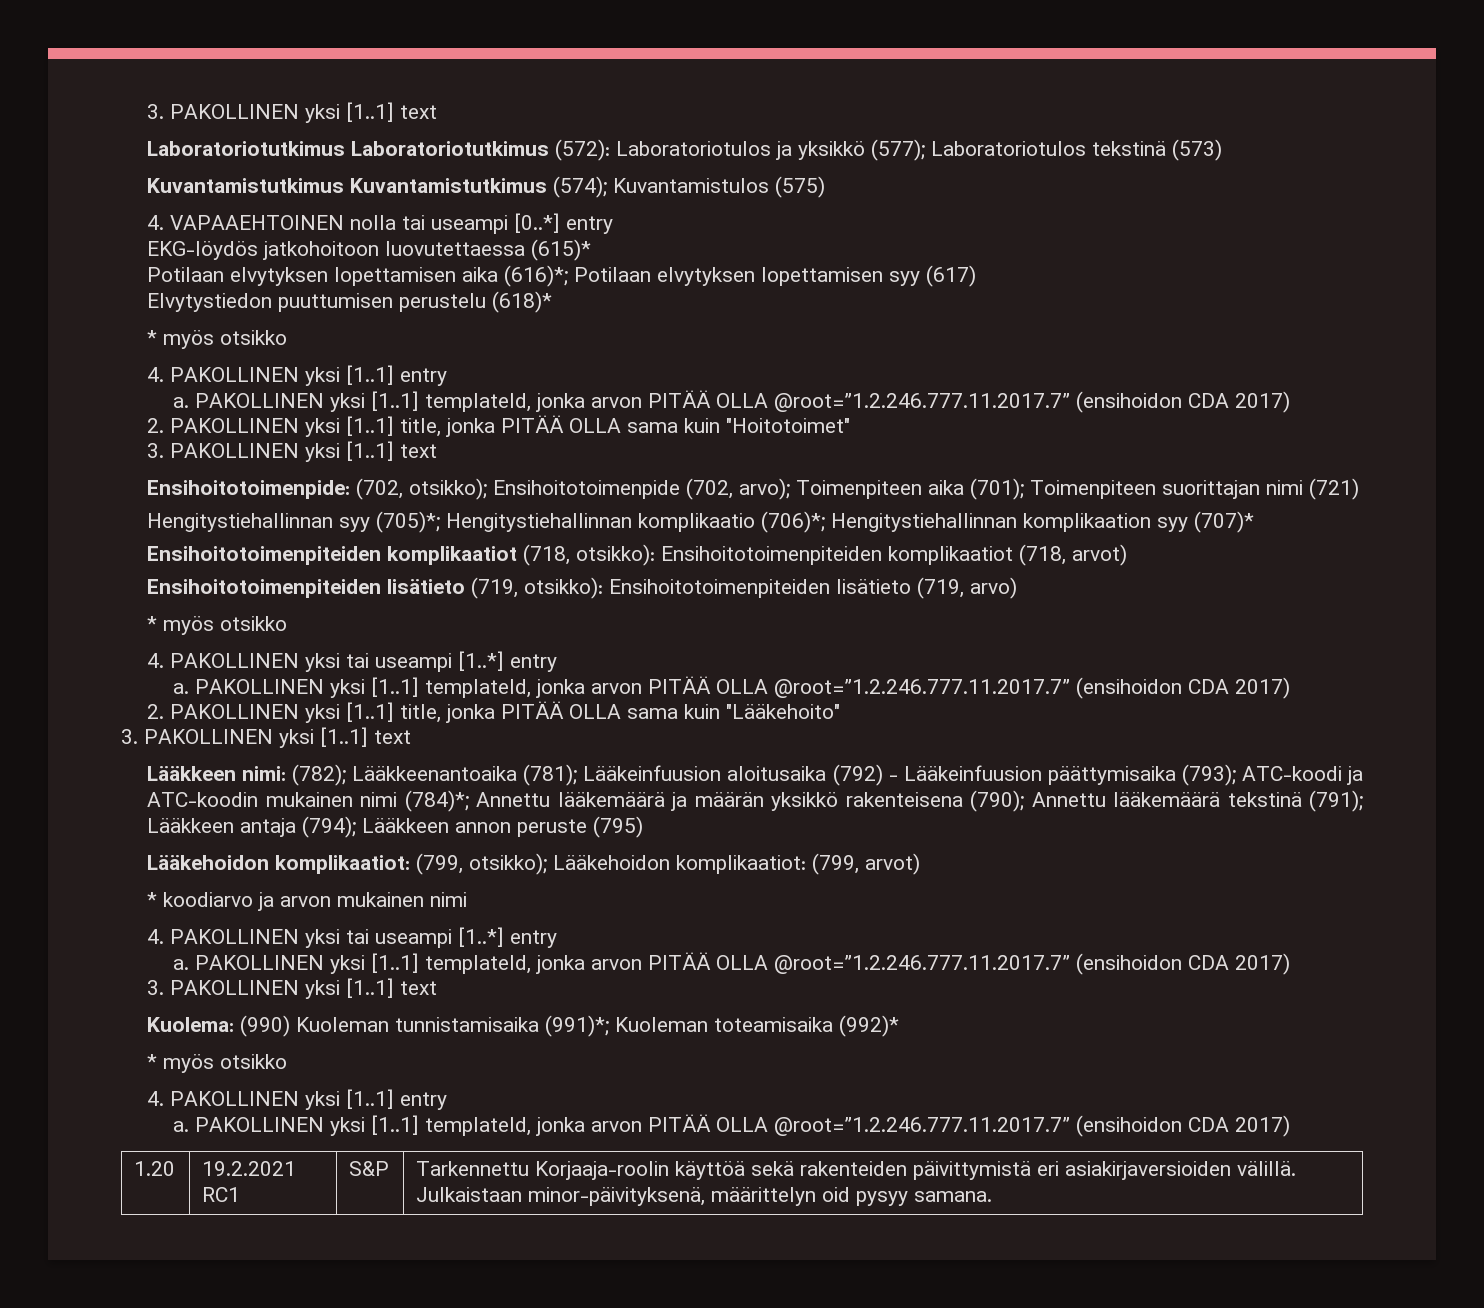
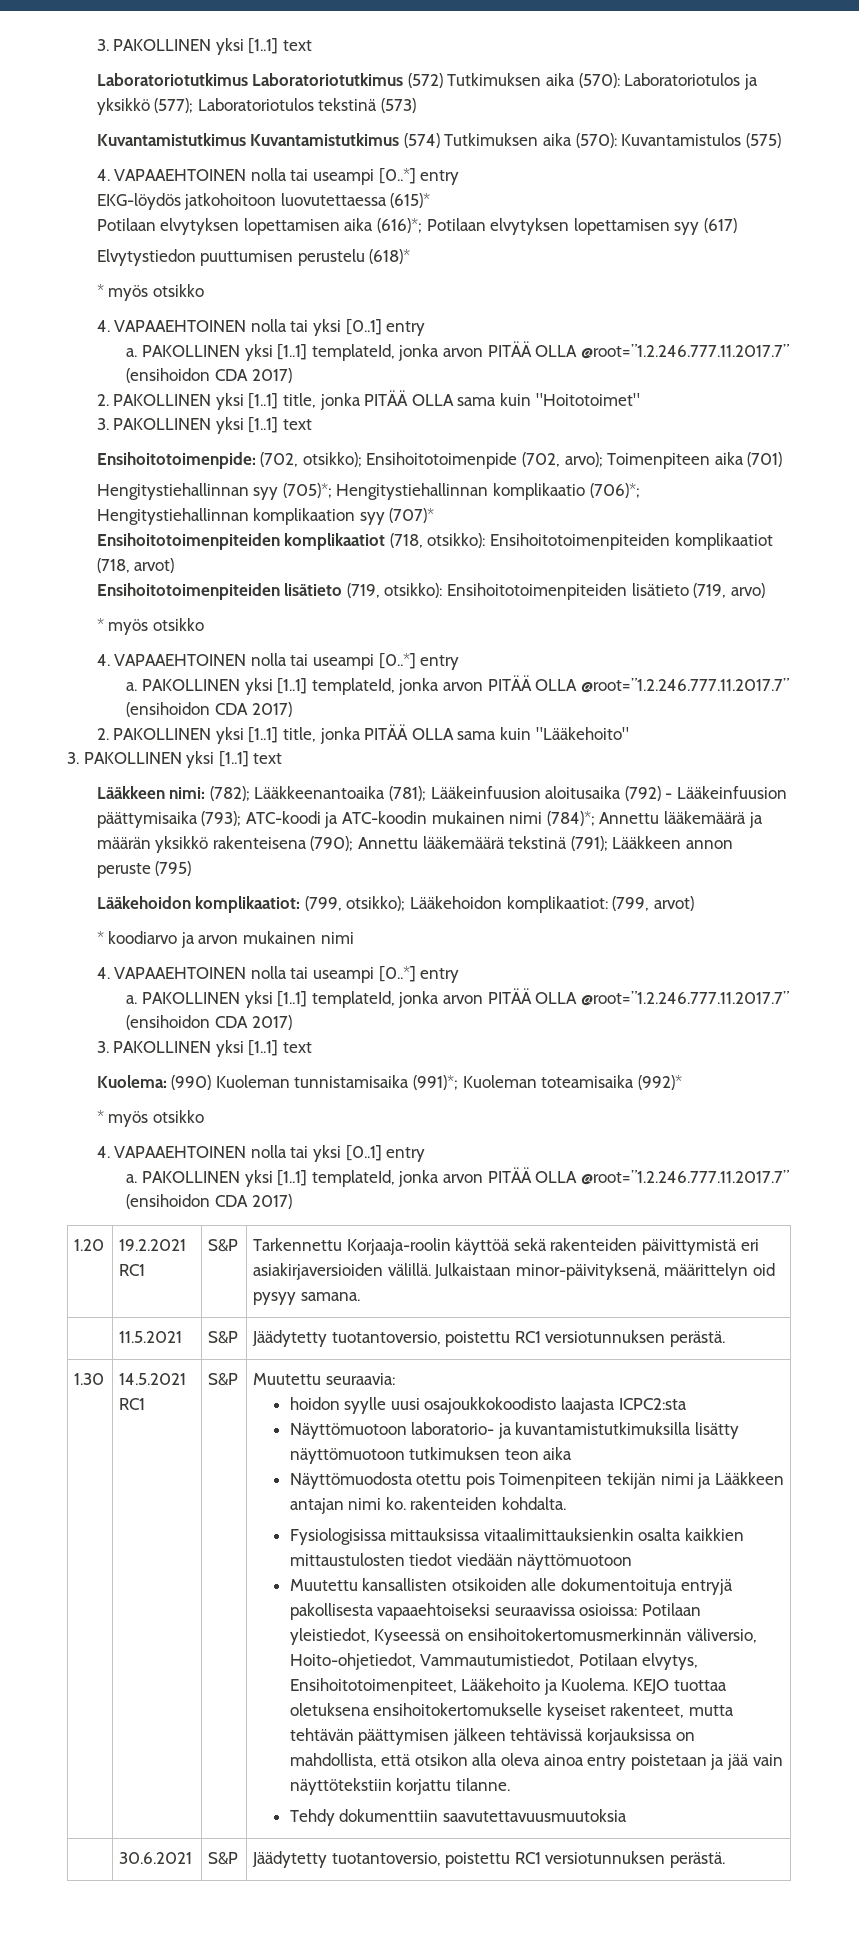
- Laboratoriotutkimus Laboratoriotutkimus (572): Laboratoriotulos ja yksikkö (577); Laboratoriotulos tekstinä (573)
+ Laboratoriotutkimus Laboratoriotutkimus (572) Tutkimuksen aika (570): Laboratoriotulos ja yksikkö (577); Laboratoriotulos tekstinä (573)
- Kuvantamistutkimus Kuvantamistutkimus (574); Kuvantamistulos (575)
+ Kuvantamistutkimus Kuvantamistutkimus (574) Tutkimuksen aika (570): Kuvantamistulos (575)
  Elvytystiedon puuttumisen perustelu (618)*
  * myös otsikko
- 4. PAKOLLINEN yksi [1..1] entry
+ 4. VAPAAEHTOINEN nolla tai yksi [0..1] entry
- Ensihoitotoimenpide: (702, otsikko); Ensihoitotoimenpide (702, arvo); Toimenpiteen aika (701); Toimenpiteen suorittajan nimi (721)
+ Ensihoitotoimenpide: (702, otsikko); Ensihoitotoimenpide (702, arvo); Toimenpiteen aika (701)
  Ensihoitotoimenpiteiden lisätieto (719, otsikko): Ensihoitotoimenpiteiden lisätieto (719, arvo)
  * myös otsikko
- 4. PAKOLLINEN yksi tai useampi [1..*] entry
+ 4. VAPAAEHTOINEN nolla tai useampi [0..*] entry
- Lääkkeen nimi: (782); Lääkkeenantoaika (781); Lääkeinfuusion aloitusaika (792) - Lääkeinfuusion päättymisaika (793); ATC-koodi ja ATC-koodin mukainen nimi (784)*; Annettu lääkemäärä ja määrän yksikkö rakenteisena (790); Annettu lääkemäärä tekstinä (791); Lääkkeen antaja (794); Lääkkeen annon peruste (795)
+ Lääkkeen nimi: (782); Lääkkeenantoaika (781); Lääkeinfuusion aloitusaika (792) - Lääkeinfuusion päättymisaika (793); ATC-koodi ja ATC-koodin mukainen nimi (784)*; Annettu lääkemäärä ja määrän yksikkö rakenteisena (790); Annettu lääkemäärä tekstinä (791); Lääkkeen annon peruste (795)
  * koodiarvo ja arvon mukainen nimi
- 4. PAKOLLINEN yksi tai useampi [1..*] entry
+ 4. VAPAAEHTOINEN nolla tai useampi [0..*] entry
  Kuolema: (990) Kuoleman tunnistamisaika (991)*; Kuoleman toteamisaika (992)*
  * myös otsikko
- 4. PAKOLLINEN yksi [1..1] entry
+ 4. VAPAAEHTOINEN nolla tai yksi [0..1] entry
+ | 11.5.2021 | S&P | Jäädytetty tuotantoversio, poistettu RC1 versiotunnuksen perästä.
+ 1.30 | 14.5.2021 RC1 | S&P | Muutettu seuraavia:
+ hoidon syylle uusi osajoukkokoodisto laajasta ICPC2:sta
+ Näyttömuotoon laboratorio- ja kuvantamistutkimuksilla lisätty näyttömuotoon tutkimuksen teon aika
+ Näyttömuodosta otettu pois Toimenpiteen tekijän nimi ja Lääkkeen antajan nimi ko. rakenteiden kohdalta.
+ Fysiologisissa mittauksissa vitaalimittauksienkin osalta kaikkien mittaustulosten tiedot viedään näyttömuotoon
+ Muutettu kansallisten otsikoiden alle dokumentoituja entryjä pakollisesta vapaaehtoiseksi seuraavissa osioissa: Potilaan yleistiedot, Kyseessä on ensihoitokertomusmerkinnän väliversio, Hoito-ohjetiedot, Vammautumistiedot, Potilaan elvytys, Ensihoitotoimenpiteet, Lääkehoito ja Kuolema. KEJO tuottaa oletuksena ensihoitokertomukselle kyseiset rakenteet, mutta tehtävän päättymisen jälkeen tehtävissä korjauksissa on mahdollista, että otsikon alla oleva ainoa entry poistetaan ja jää vain näyttötekstiin korjattu tilanne.
+ Tehdy dokumenttiin saavutettavuusmuutoksia
+ | 30.6.2021 | S&P | Jäädytetty tuotantoversio, poistettu RC1 versiotunnuksen perästä.

